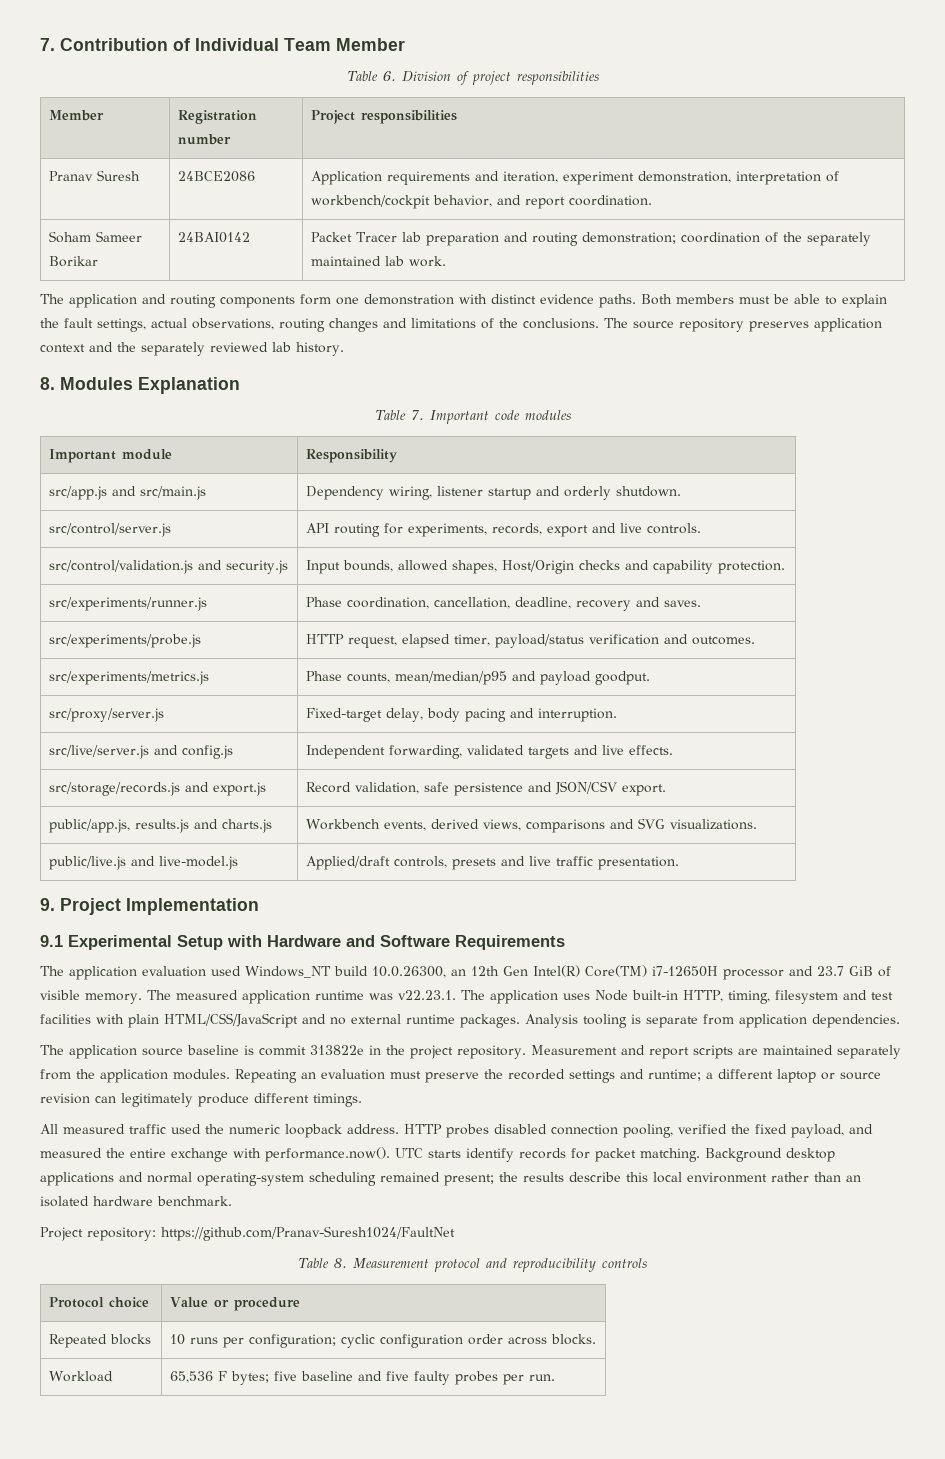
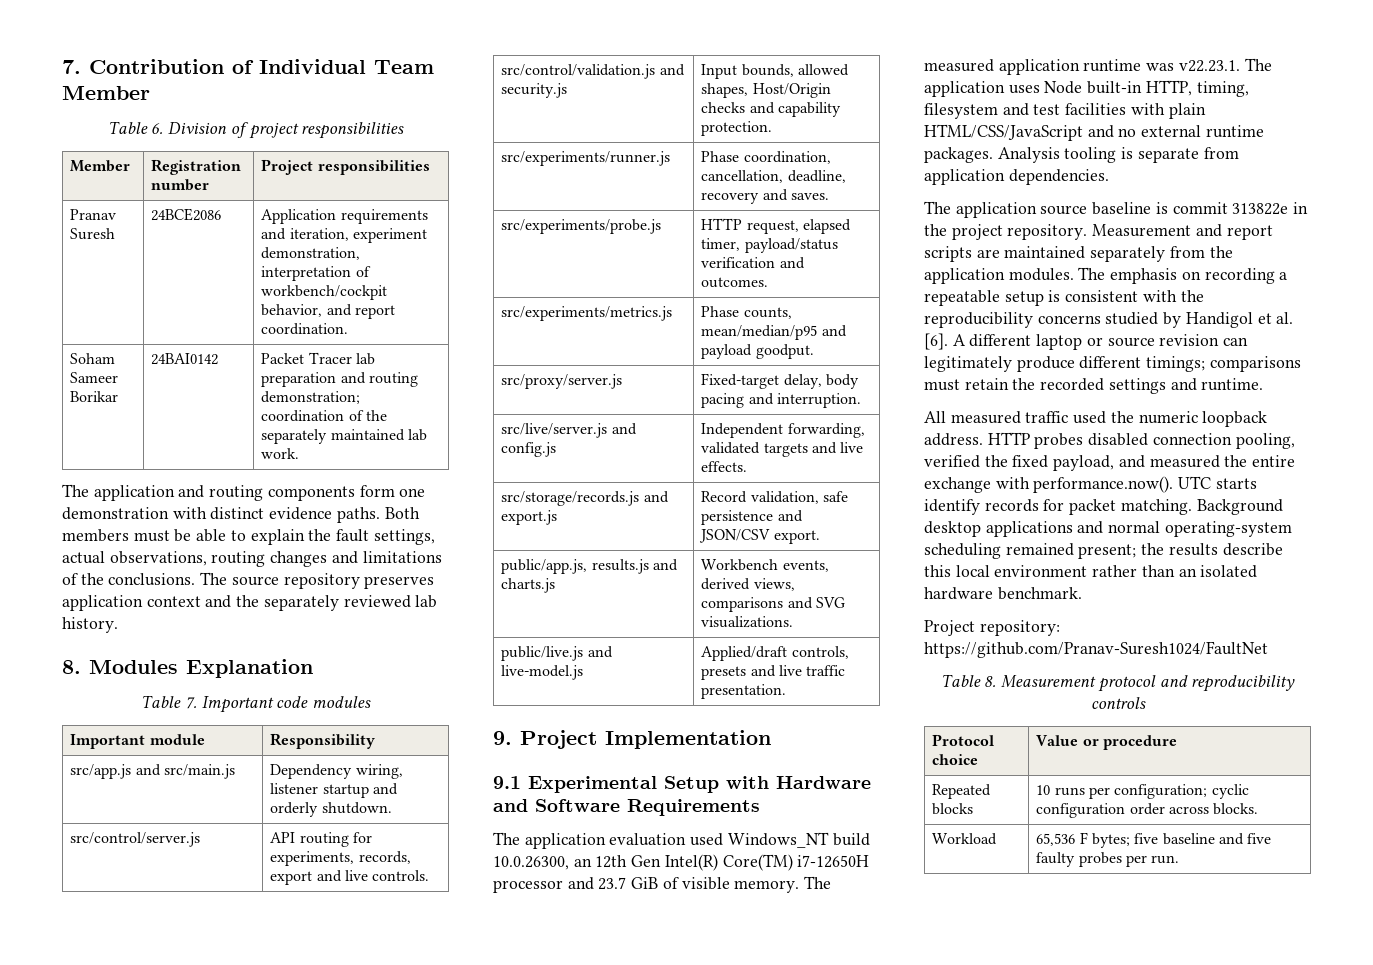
- Repeating an evaluation must preserve the recorded settings and runtime; a different laptop or source revision can legitimately produce different timings.
+ The emphasis on recording a repeatable setup is consistent with the reproducibility concerns studied by Handigol et al. [6]. A different laptop or source revision can legitimately produce different timings; comparisons must retain the recorded settings and runtime.

